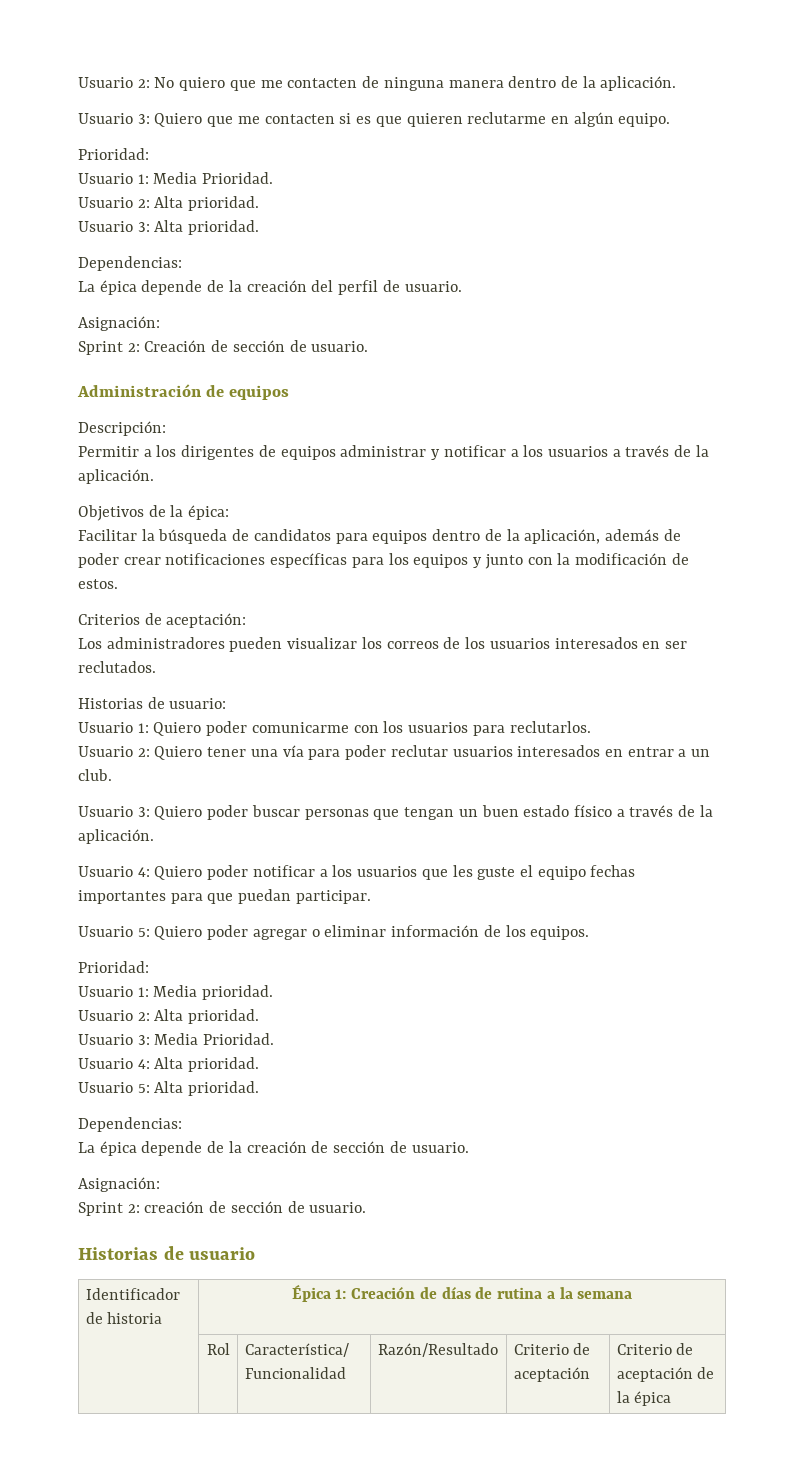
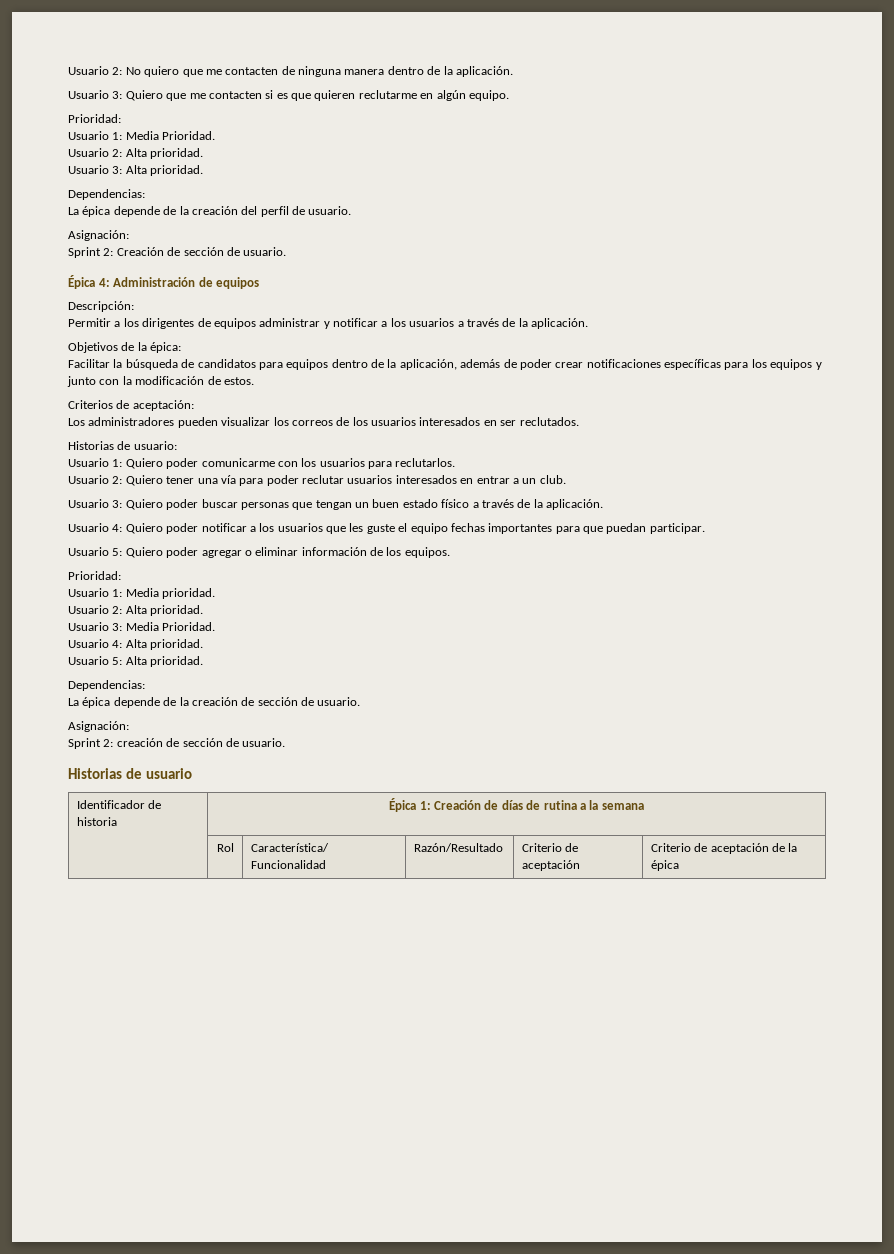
- Administración de equipos
+ Épica 4: Administración de equipos

